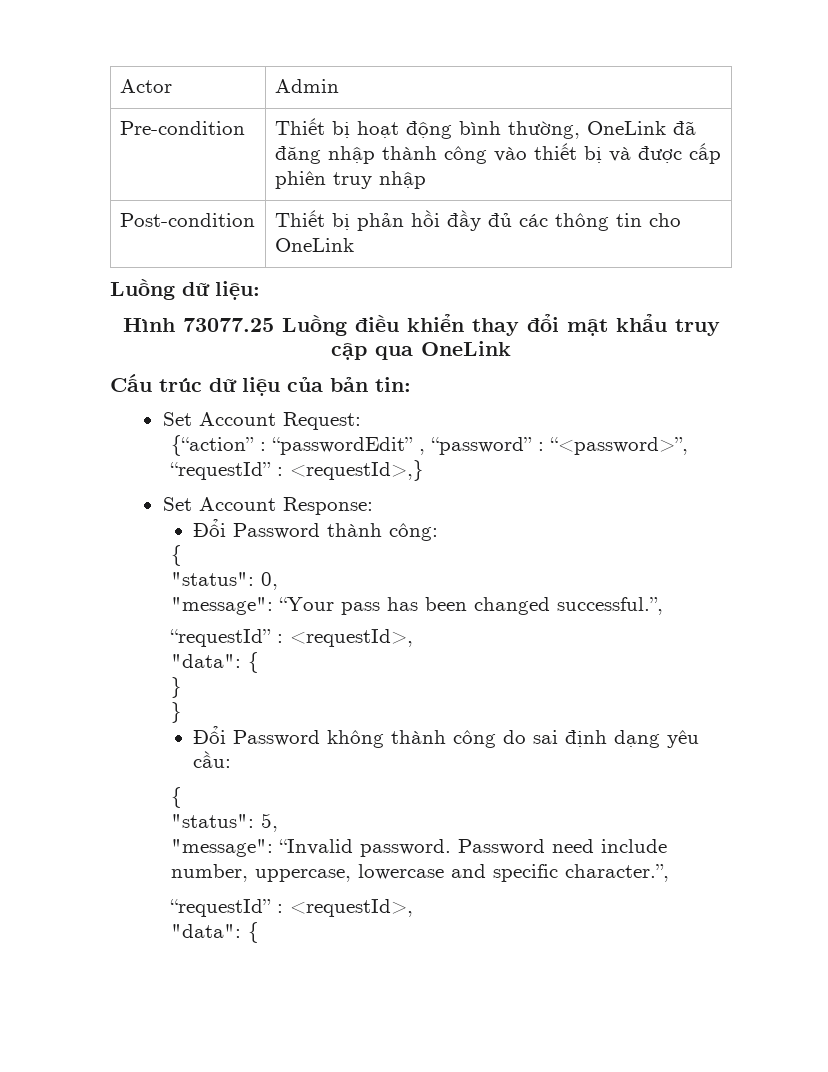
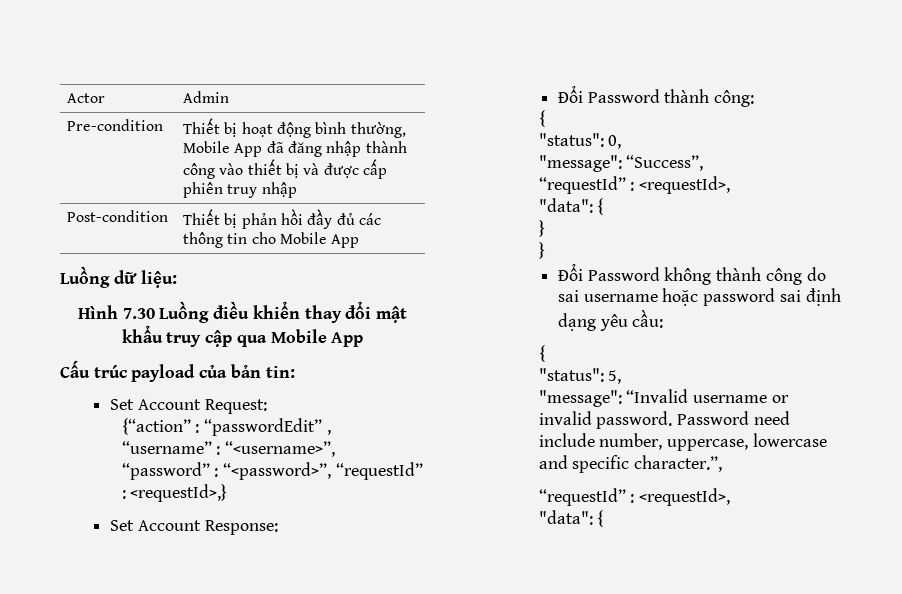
- Pre-condition | Thiết bị hoạt động bình thường, OneLink đã đăng nhập thành công vào thiết bị và được cấp phiên truy nhập
+ Pre-condition | Thiết bị hoạt động bình thường, Mobile App đã đăng nhập thành công vào thiết bị và được cấp phiên truy nhập
- Post-condition | Thiết bị phản hồi đầy đủ các thông tin cho OneLink
+ Post-condition | Thiết bị phản hồi đầy đủ các thông tin cho Mobile App
- Hình 73077.25 Luồng điều khiển thay đổi mật khẩu truy cập qua OneLink
+ Hình 7.30 Luồng điều khiển thay đổi mật khẩu truy cập qua Mobile App
- Cấu trúc dữ liệu của bản tin:
+ Cấu trúc payload của bản tin:
- {“action” : “passwordEdit” , “password” : “<password>”, “requestId” : <requestId>,}
+ {“action” : “passwordEdit” , “username” : “<username>”, “password” : “<password>”, “requestId” : <requestId>,}
- "message": “Your pass has been changed successful.”,
+ "message": “Success”,
- Đổi Password không thành công do sai định dạng yêu cầu:
+ Đổi Password không thành công do sai username hoặc password sai định dạng yêu cầu:
- "message": “Invalid password.
+ "message": “Invalid username or invalid password.

